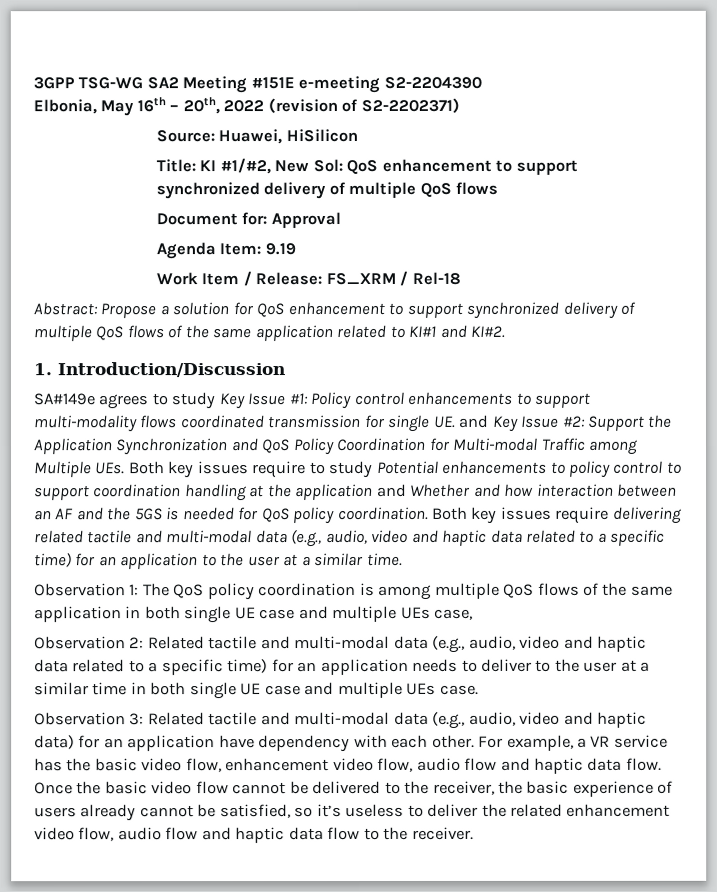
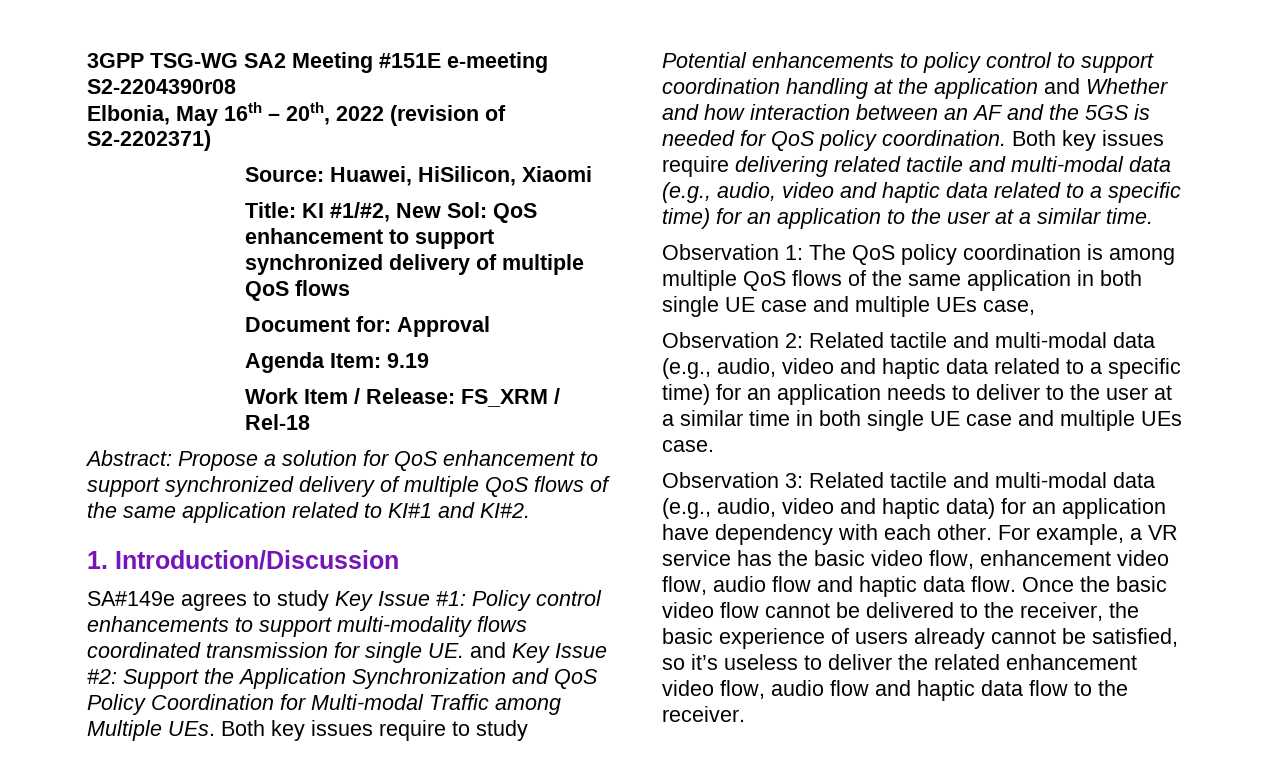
- 3GPP TSG-WG SA2 Meeting #151E e-meeting S2-2204390
+ 3GPP TSG-WG SA2 Meeting #151E e-meeting S2-2204390r08
- Source: Huawei, HiSilicon
+ Source: Huawei, HiSilicon, Xiaomi

